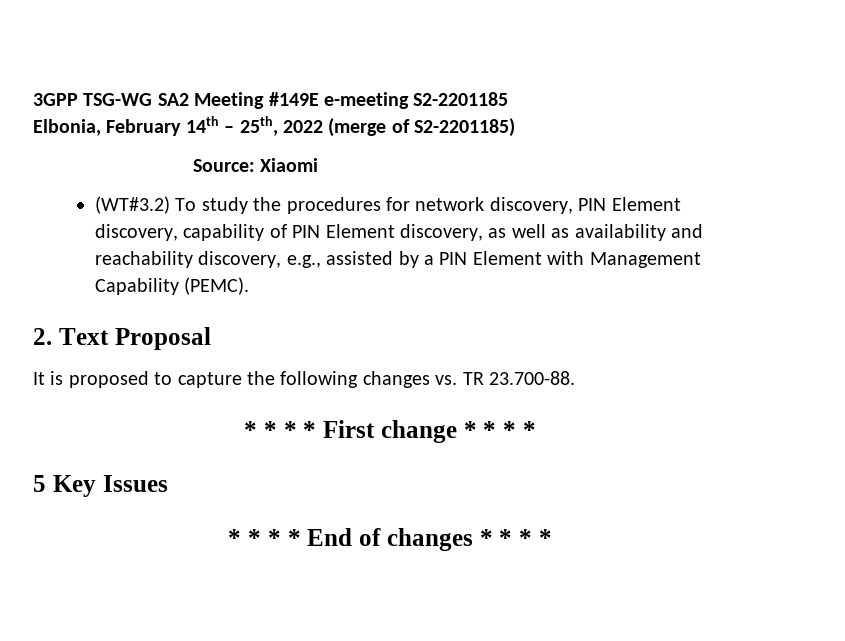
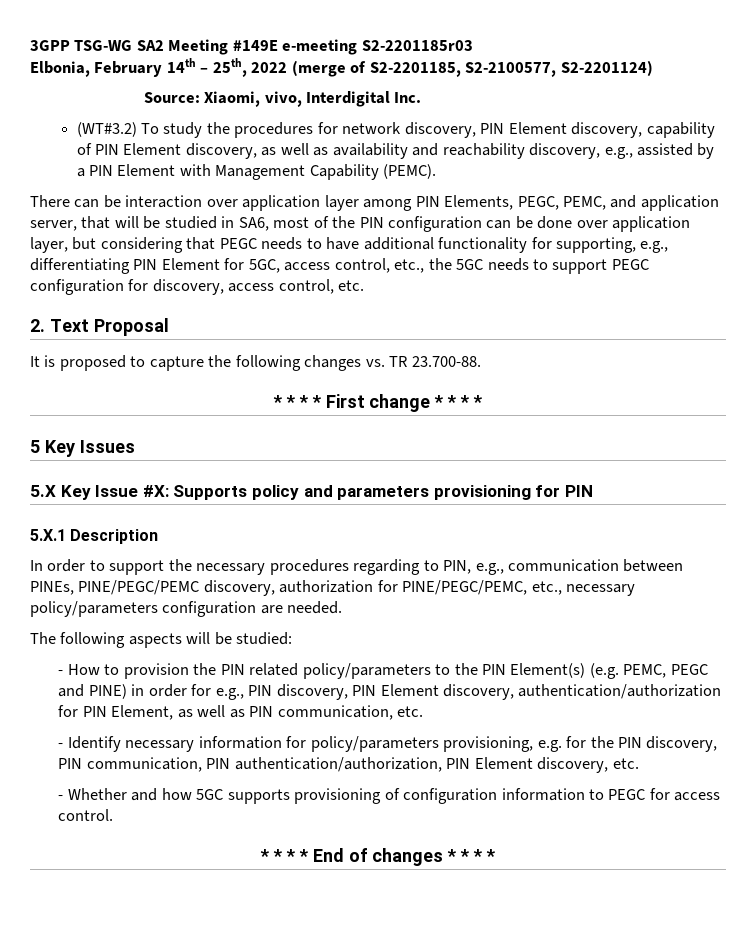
- 3GPP TSG-WG SA2 Meeting #149E e-meeting S2-2201185
+ 3GPP TSG-WG SA2 Meeting #149E e-meeting S2-2201185r03
- Elbonia, February 14th – 25th, 2022 (merge of S2-2201185)
- Source: Xiaomi
+ Elbonia, February 14th – 25th, 2022 (merge of S2-2201185, S2-2100577, S2-2201124)
+ Source: Xiaomi, vivo, Interdigital Inc.
+ There can be interaction over application layer among PIN Elements, PEGC, PEMC, and application server, that will be studied in SA6, most of the PIN configuration can be done over application layer, but considering that PEGC needs to have additional functionality for supporting, e.g., differentiating PIN Element for 5GC, access control, etc., the 5GC needs to support PEGC configuration for discovery, access control, etc.
+ 5.X Key Issue #X: Supports policy and parameters provisioning for PIN
+ 5.X.1 Description
+ In order to support the necessary procedures regarding to PIN, e.g., communication between PINEs, PINE/PEGC/PEMC discovery, authorization for PINE/PEGC/PEMC, etc., necessary policy/parameters configuration are needed.
+ The following aspects will be studied:
+ - How to provision the PIN related policy/parameters to the PIN Element(s) (e.g. PEMC, PEGC and PINE) in order for e.g., PIN discovery, PIN Element discovery, authentication/authorization for PIN Element, as well as PIN communication, etc.
+ - Identify necessary information for policy/parameters provisioning, e.g. for the PIN discovery, PIN communication, PIN authentication/authorization, PIN Element discovery, etc.
+ - Whether and how 5GC supports provisioning of configuration information to PEGC for access control.

